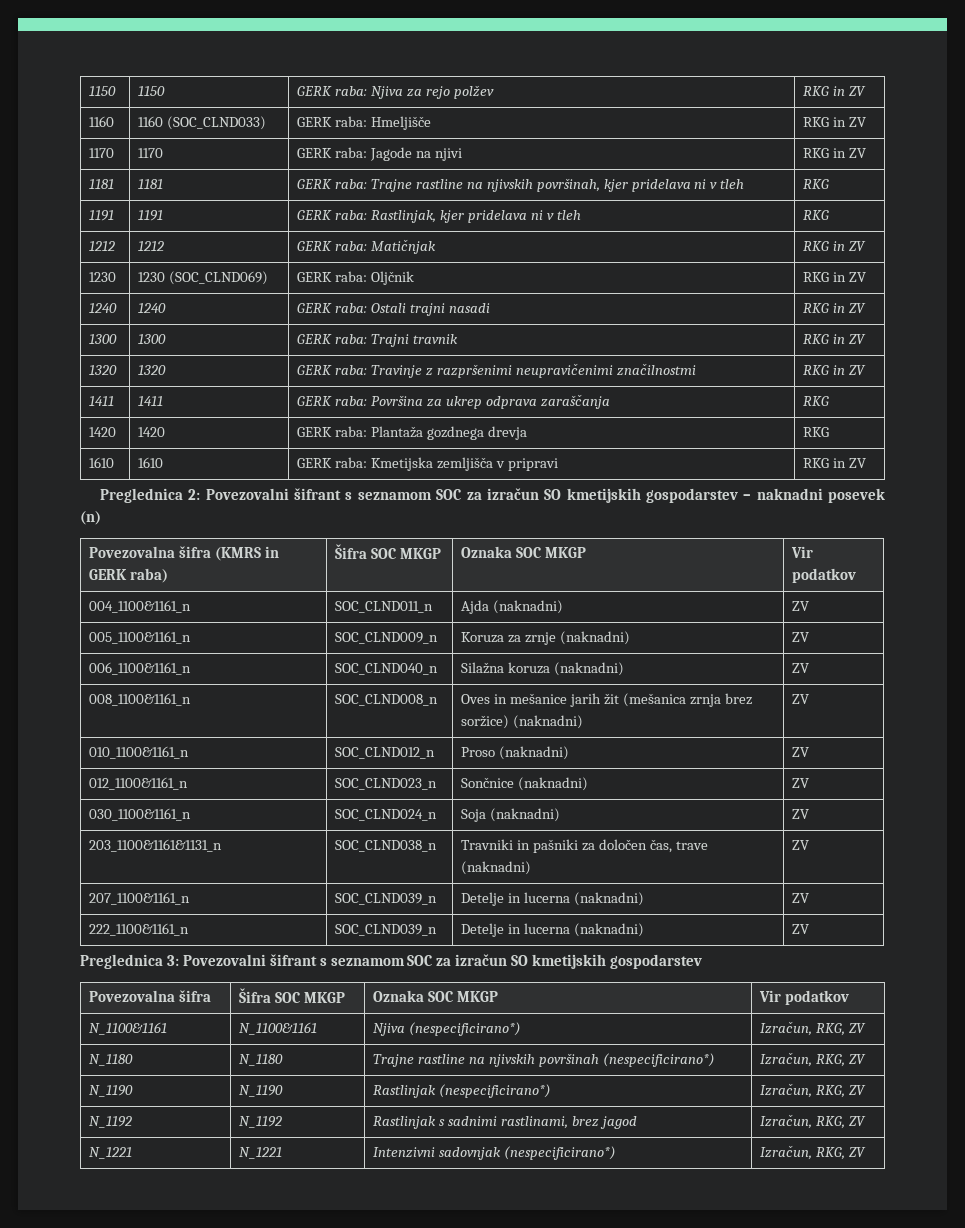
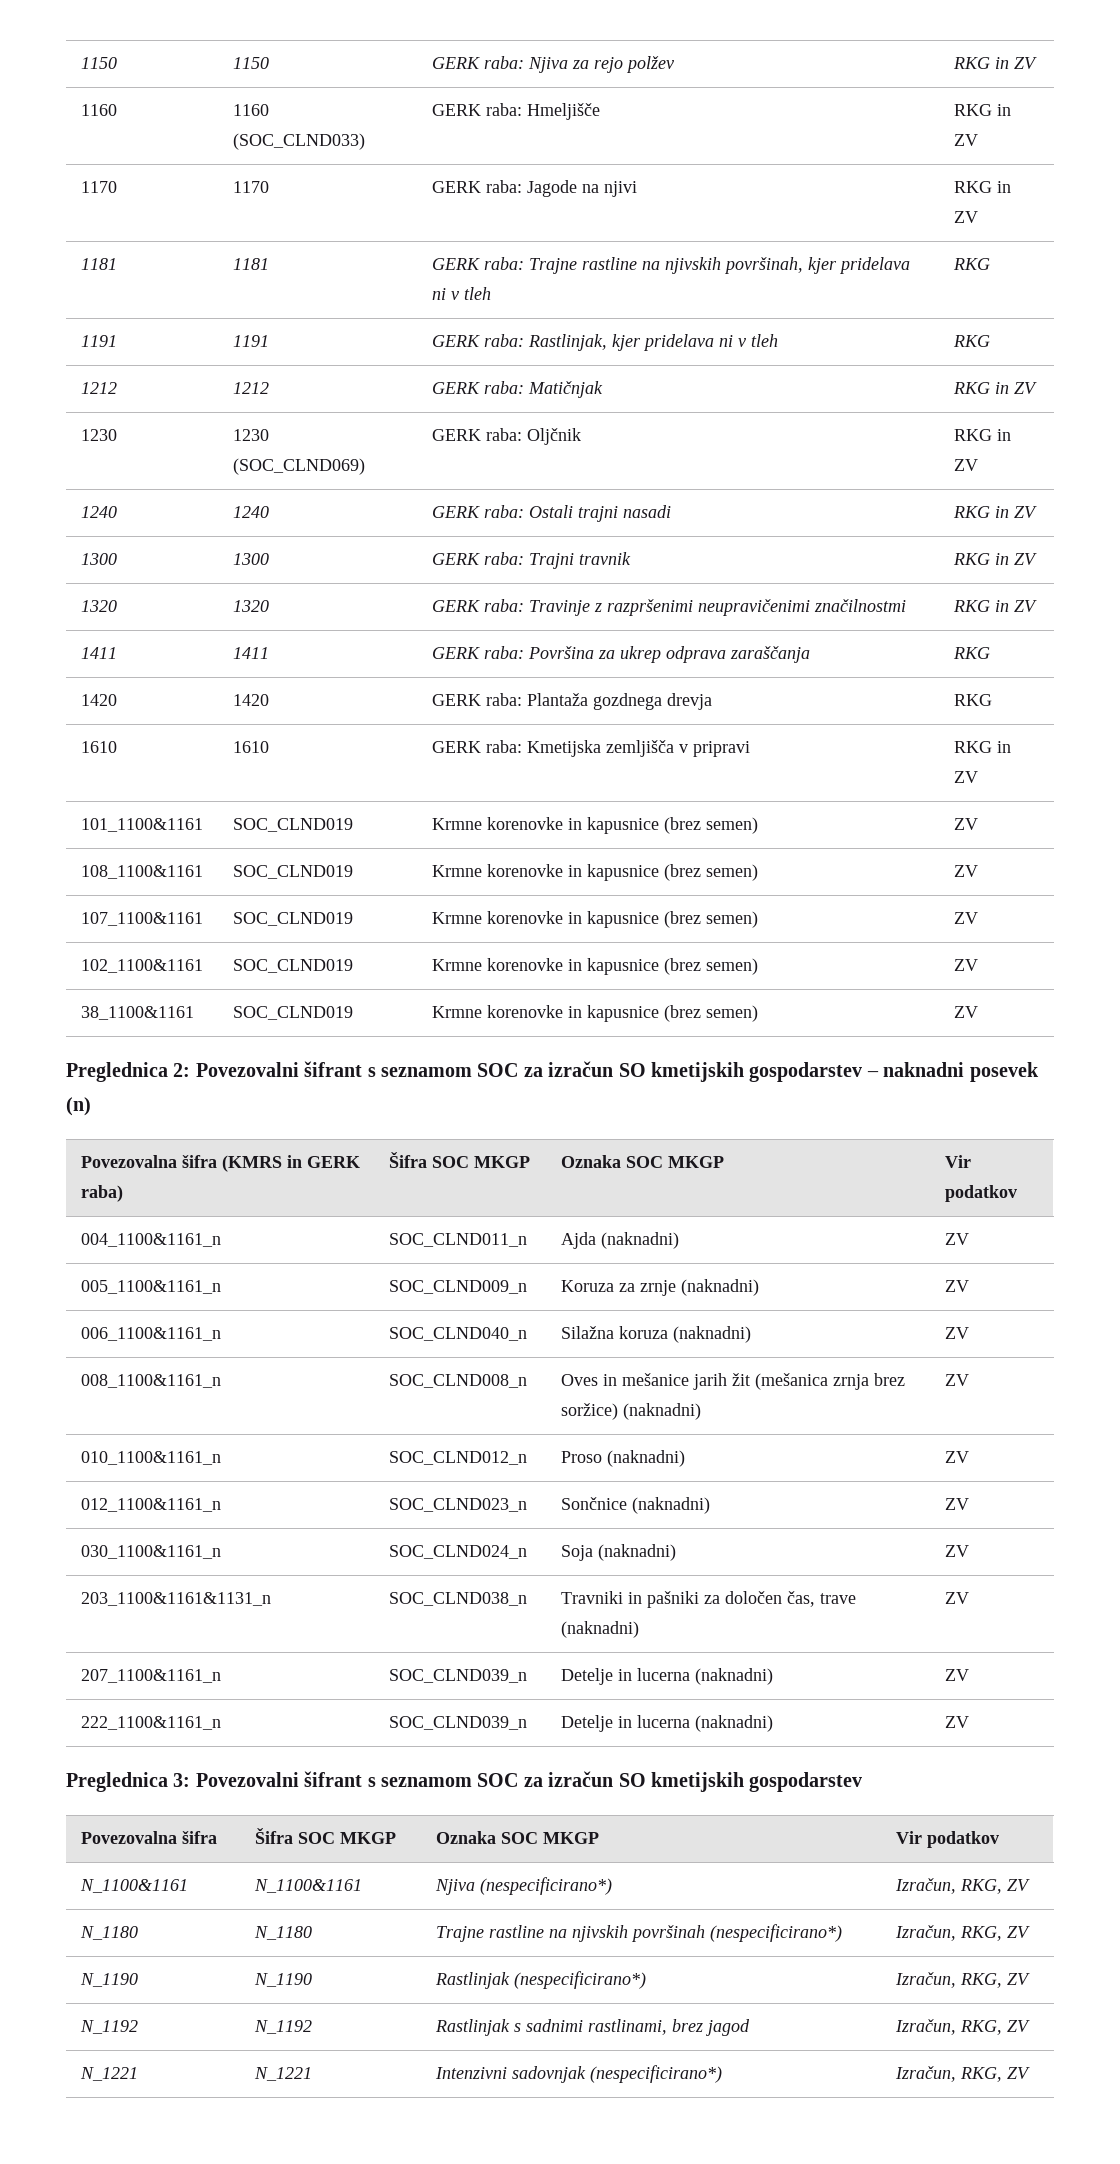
+ 101_1100&1161 | SOC_CLND019 | Krmne korenovke in kapusnice (brez semen) | ZV
+ 108_1100&1161 | SOC_CLND019 | Krmne korenovke in kapusnice (brez semen) | ZV
+ 107_1100&1161 | SOC_CLND019 | Krmne korenovke in kapusnice (brez semen) | ZV
+ 102_1100&1161 | SOC_CLND019 | Krmne korenovke in kapusnice (brez semen) | ZV
+ 38_1100&1161 | SOC_CLND019 | Krmne korenovke in kapusnice (brez semen) | ZV

